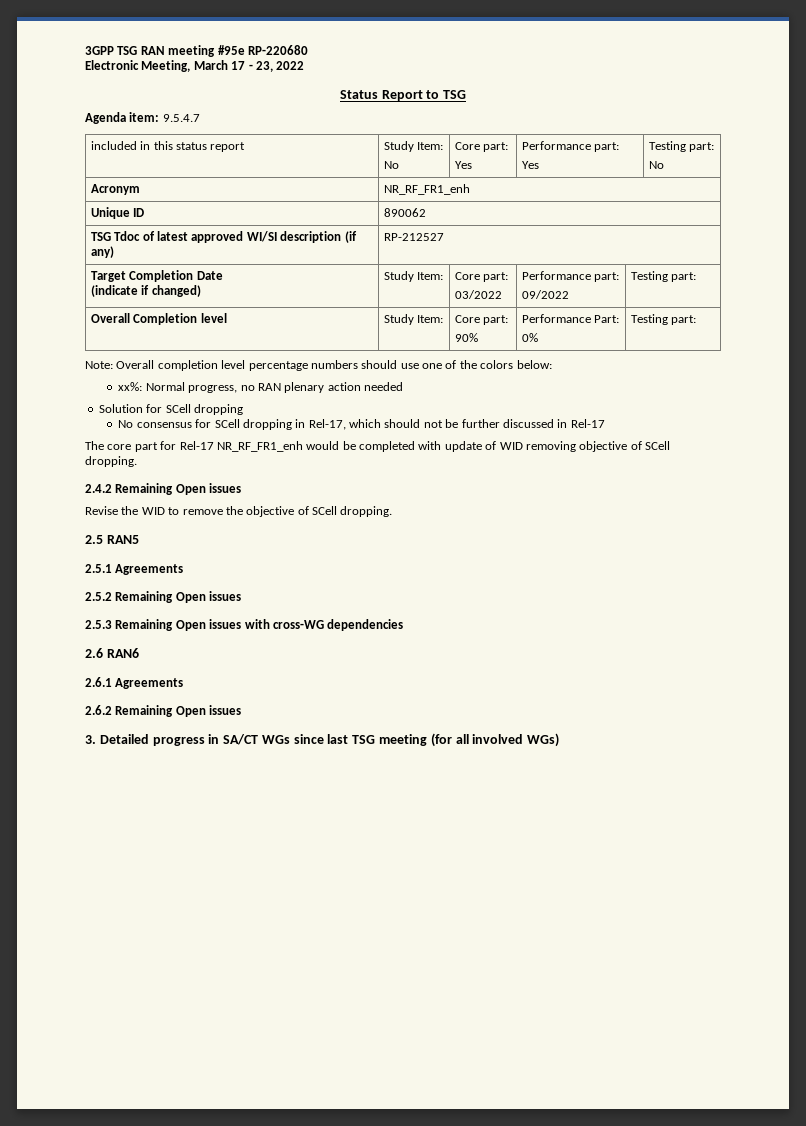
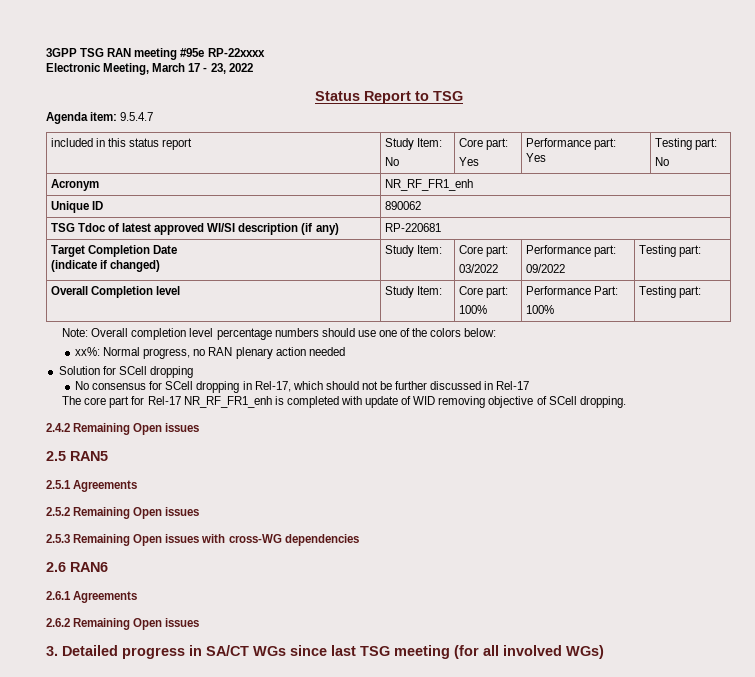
- 3GPP TSG RAN meeting #95e RP-220680
+ 3GPP TSG RAN meeting #95e RP-22xxxx
- TSG Tdoc of latest approved WI/SI description (if any) | RP-212527
+ TSG Tdoc of latest approved WI/SI description (if any) | RP-220681
  Overall Completion level | Study Item: | Core part:
- 90% | Performance Part:
- 0% | Testing part:
+ 100% | Performance Part:
+ 100% | Testing part:
- The core part for Rel-17 NR_RF_FR1_enh would be completed with update of WID removing objective of SCell dropping.
+ The core part for Rel-17 NR_RF_FR1_enh is completed with update of WID removing objective of SCell dropping.
- Revise the WID to remove the objective of SCell dropping.

